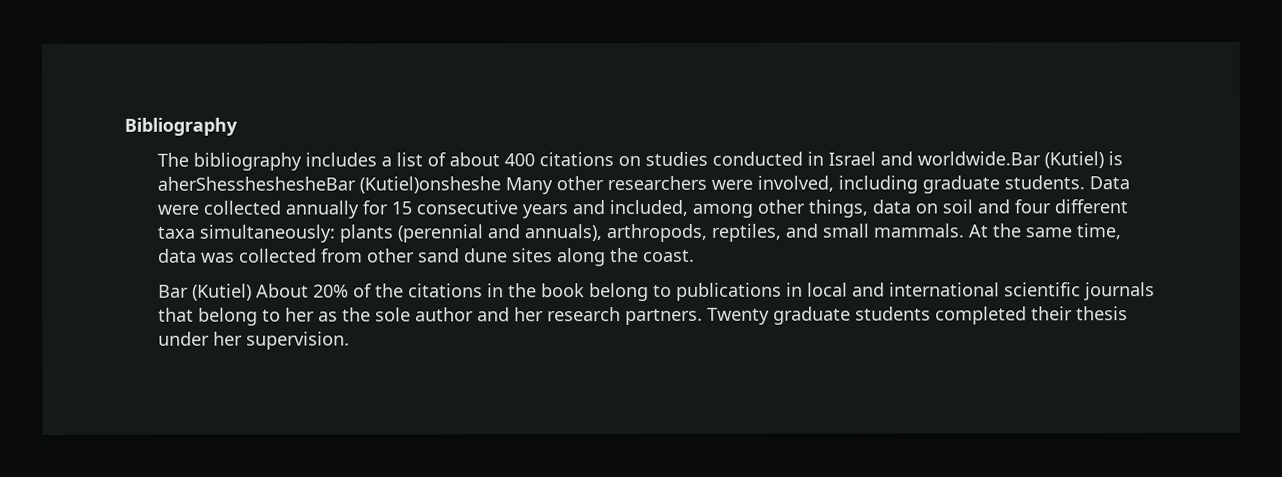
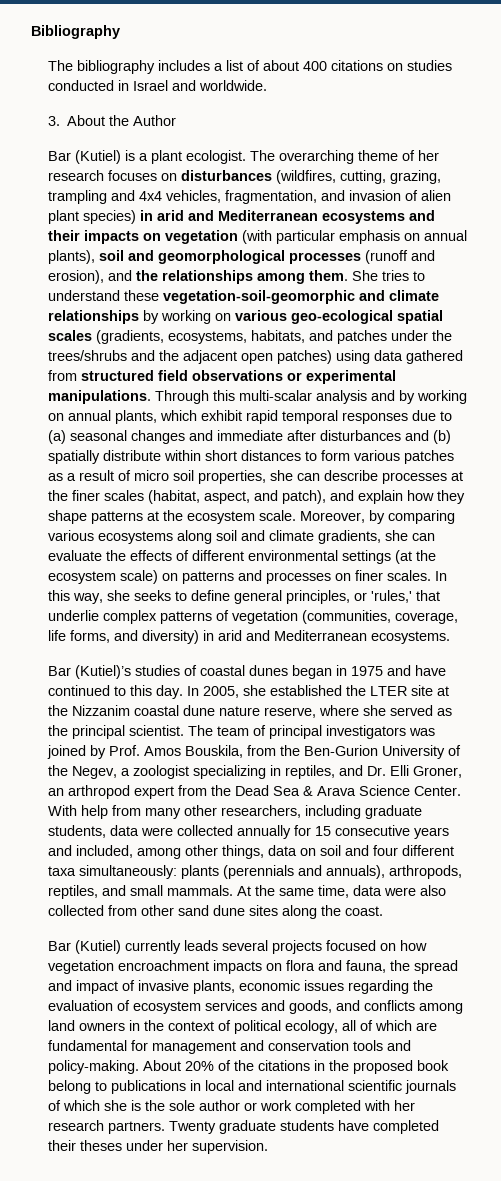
- The bibliography includes a list of about 400 citations on studies conducted in Israel and worldwide.Bar (Kutiel) is aherShessheshesheBar (Kutiel)onsheshe Many other researchers were involved, including graduate students. Data were collected annually for 15 consecutive years and included, among other things, data on soil and four different taxa simultaneously: plants (perennial and annuals), arthropods, reptiles, and small mammals.
+ The bibliography includes a list of about 400 citations on studies conducted in Israel and worldwide.
+ 3. About the Author
+ Bar (Kutiel) is a plant ecologist. The overarching theme of her research focuses on disturbances (wildfires, cutting, grazing, trampling and 4x4 vehicles, fragmentation, and invasion of alien plant species) in arid and Mediterranean ecosystems and their impacts on vegetation (with particular emphasis on annual plants), soil and geomorphological processes (runoff and erosion), and the relationships among them. She tries to understand these vegetation-soil-geomorphic and climate relationships by working on various geo-ecological spatial scales (gradients, ecosystems, habitats, and patches under the trees/shrubs and the adjacent open patches) using data gathered from structured field observations or experimental manipulations. Through this multi-scalar analysis and by working on annual plants, which exhibit rapid temporal responses due to (a) seasonal changes and immediate after disturbances and (b) spatially distribute within short distances to form various patches as a result of micro soil properties, she can describe processes at the finer scales (habitat, aspect, and patch), and explain how they shape patterns at the ecosystem scale. Moreover, by comparing various ecosystems along soil and climate gradients, she can evaluate the effects of different environmental settings (at the ecosystem scale) on patterns and processes on finer scales. In this way, she seeks to define general principles, or 'rules,' that underlie complex patterns of vegetation (communities, coverage, life forms, and diversity) in arid and Mediterranean ecosystems.
+ Bar (Kutiel)’s studies of coastal dunes began in 1975 and have continued to this day. In 2005, she established the LTER site at the Nizzanim coastal dune nature reserve, where she served as the principal scientist. The team of principal investigators was joined by Prof. Amos Bouskila, from the Ben-Gurion University of the Negev, a zoologist specializing in reptiles, and Dr. Elli Groner, an arthropod expert from the Dead Sea & Arava Science Center. With help from many other researchers, including graduate students, data were collected annually for 15 consecutive years and included, among other things, data on soil and four different taxa simultaneously: plants (perennials and annuals), arthropods, reptiles, and small mammals.
- At the same time, data was collected from other sand dune sites along the coast.
+ At the same time, data were also collected from other sand dune sites along the coast.
- Bar (Kutiel) About 20% of the citations in the book belong to publications in local and international scientific journals that belong to her as the sole author and her research partners.
+ Bar (Kutiel) currently leads several projects focused on how vegetation encroachment impacts on flora and fauna, the spread and impact of invasive plants, economic issues regarding the evaluation of ecosystem services and goods, and conflicts among land owners in the context of political ecology, all of which are fundamental for management and conservation tools and policy-making. About 20% of the citations in the proposed book belong to publications in local and international scientific journals of which she is the sole author or work completed with her research partners.
- Twenty graduate students completed their thesis under her supervision.
+ Twenty graduate students have completed their theses under her supervision.

